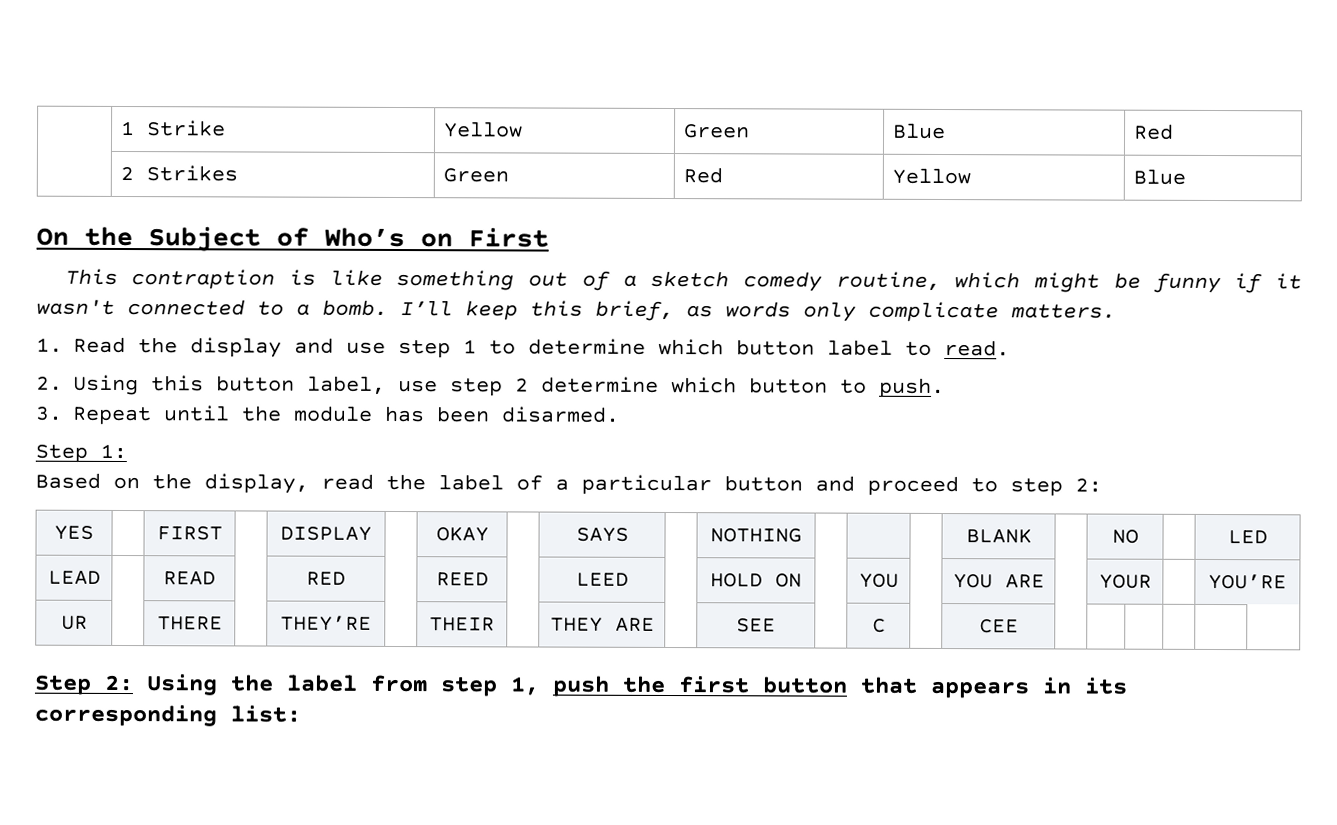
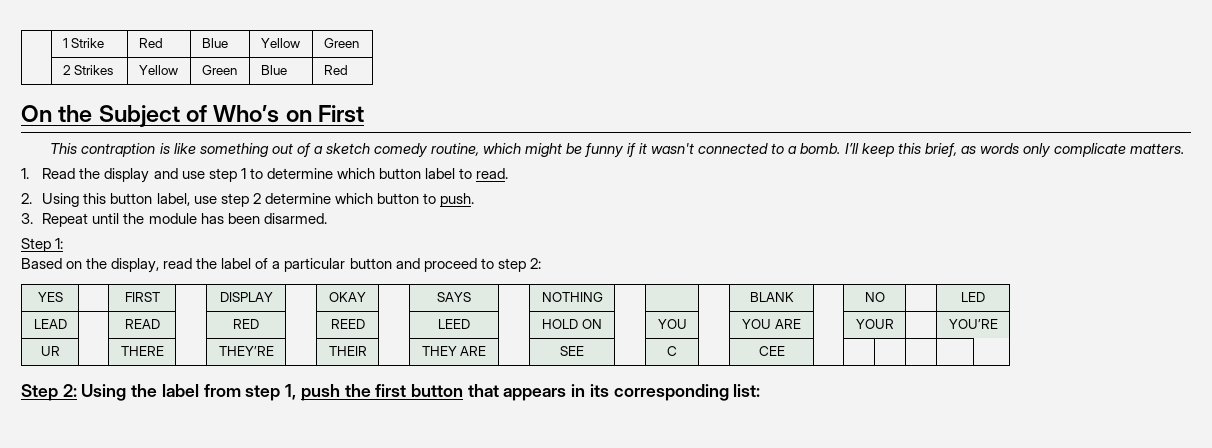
- | 1 Strike | Yellow | Green | Blue | Red
- | 2 Strikes | Green | Red | Yellow | Blue
+ | 1 Strike | Red | Blue | Yellow | Green
+ | 2 Strikes | Yellow | Green | Blue | Red

